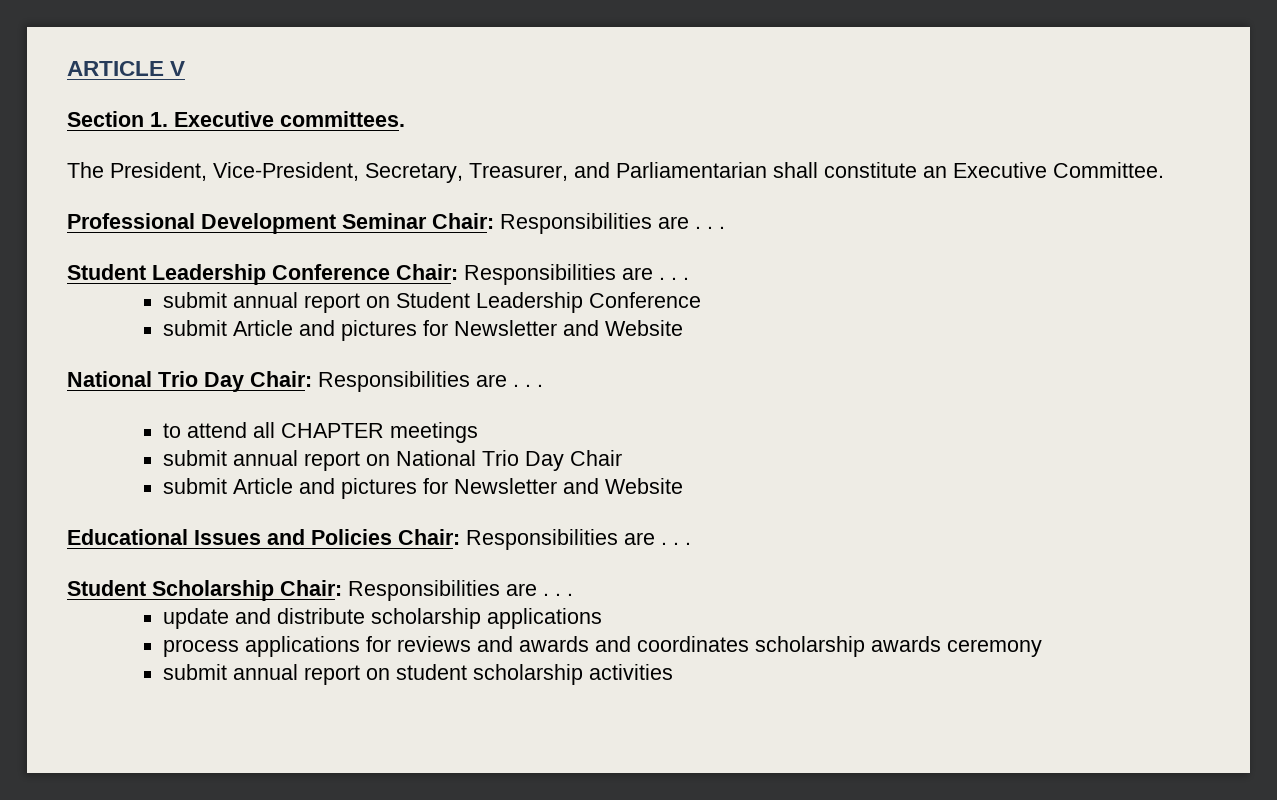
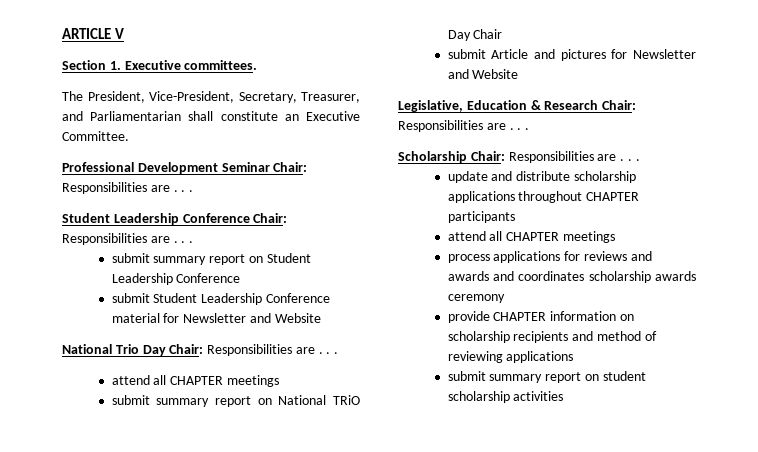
- submit annual report on Student Leadership Conference
- submit Article and pictures for Newsletter and Website
+ submit summary report on Student Leadership Conference
+ submit Student Leadership Conference material for Newsletter and Website
  National Trio Day Chair: Responsibilities are . . .
- to attend all CHAPTER meetings
+ attend all CHAPTER meetings
- submit annual report on National Trio Day Chair
+ submit summary report on National TRiO Day Chair
- Educational Issues and Policies Chair: Responsibilities are . . .
- Student Scholarship Chair: Responsibilities are . . .
+ Legislative, Education & Research Chair: Responsibilities are . . .
+ Scholarship Chair: Responsibilities are . . .
- update and distribute scholarship applications
+ update and distribute scholarship applications throughout CHAPTER participants
+ attend all CHAPTER meetings
- submit annual report on student scholarship activities
+ provide CHAPTER information on scholarship recipients and method of reviewing applications
+ submit summary report on student scholarship activities

